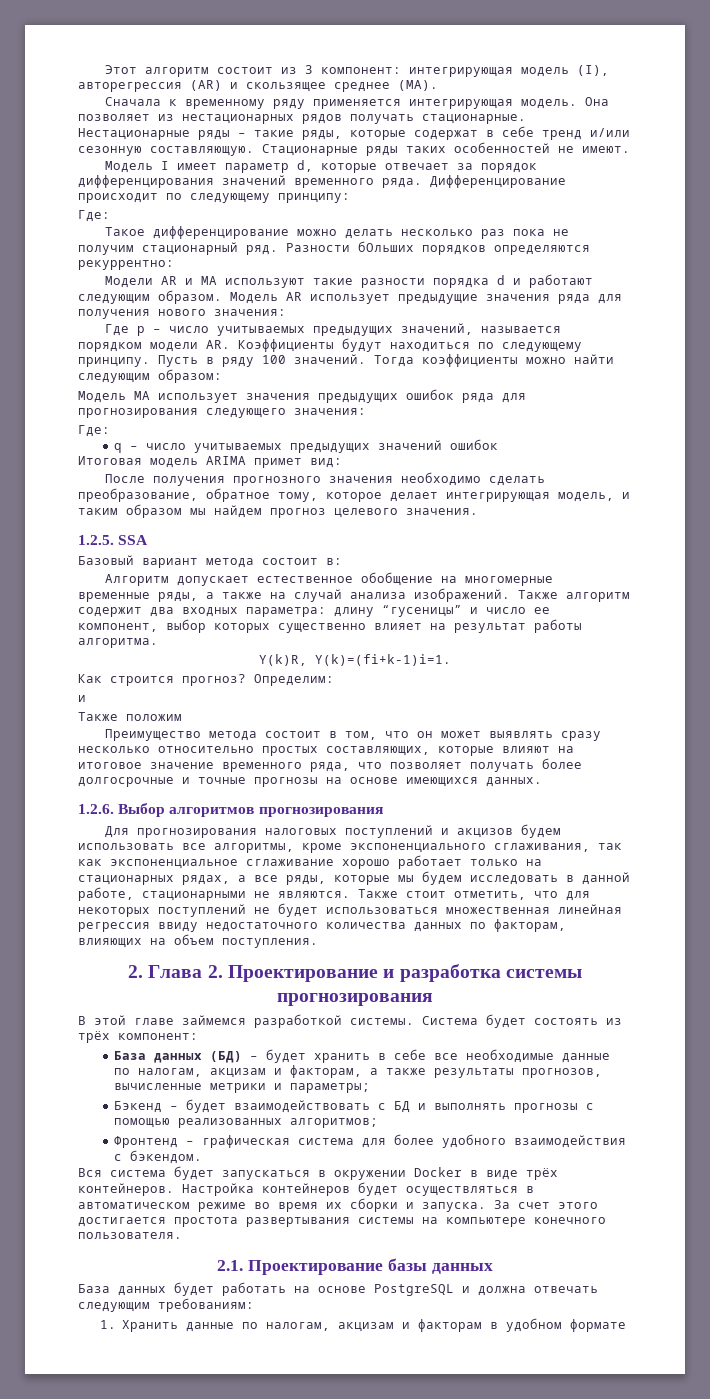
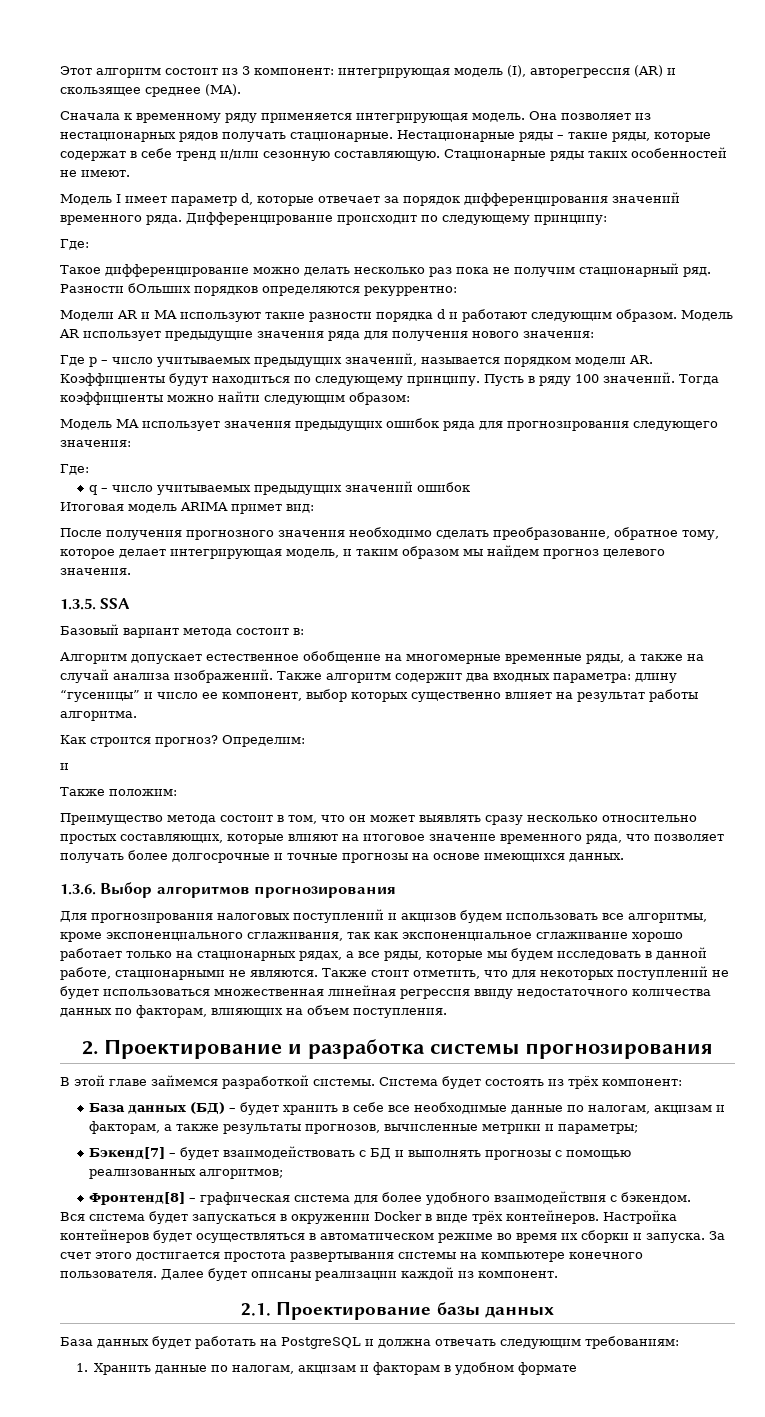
- 1.2.5. SSA
+ 1.3.5. SSA
- Y(k)R, Y(k)=(fi+k-1)i=1.
- Также положим
+ Также положим:
- 1.2.6. Выбор алгоритмов прогнозирования
+ 1.3.6. Выбор алгоритмов прогнозирования
- 2. Глава 2. Проектирование и разработка системы прогнозирования
+ 2. Проектирование и разработка системы прогнозирования
- Бэкенд – будет взаимодействовать с БД и выполнять прогнозы с помощью реализованных алгоритмов;
+ Бэкенд[7] – будет взаимодействовать с БД и выполнять прогнозы с помощью реализованных алгоритмов;
- Фронтенд – графическая система для более удобного взаимодействия с бэкендом.
+ Фронтенд[8] – графическая система для более удобного взаимодействия с бэкендом.
+ Далее будет описаны реализации каждой из компонент.
- База данных будет работать на основе PostgreSQL и должна отвечать следующим требованиям:
+ База данных будет работать на PostgreSQL и должна отвечать следующим требованиям:

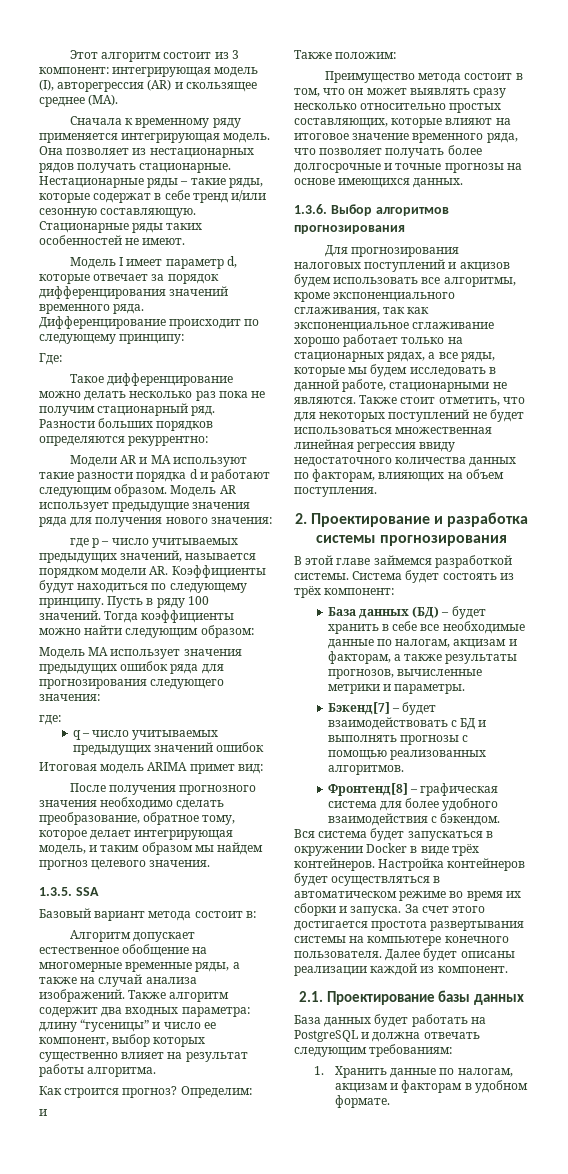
- Разности бОльших порядков определяются рекуррентно:
+ Разности больших порядков определяются рекуррентно:
- Где p – число учитываемых предыдущих значений, называется порядком модели AR. Коэффициенты будут находиться по следующему принципу.
+ где p – число учитываемых предыдущих значений, называется порядком модели AR. Коэффициенты будут находиться по следующему принципу.
  Модель MA использует значения предыдущих ошибок ряда для прогнозирования следующего значения:
- Где:
+ где:
- База данных (БД) – будет хранить в себе все необходимые данные по налогам, акцизам и факторам, а также результаты прогнозов, вычисленные метрики и параметры;
+ База данных (БД) – будет хранить в себе все необходимые данные по налогам, акцизам и факторам, а также результаты прогнозов, вычисленные метрики и параметры.
- Бэкенд[7] – будет взаимодействовать с БД и выполнять прогнозы с помощью реализованных алгоритмов;
+ Бэкенд[7] – будет взаимодействовать с БД и выполнять прогнозы с помощью реализованных алгоритмов.
- 1. Хранить данные по налогам, акцизам и факторам в удобном формате
+ 1. Хранить данные по налогам, акцизам и факторам в удобном формате.

